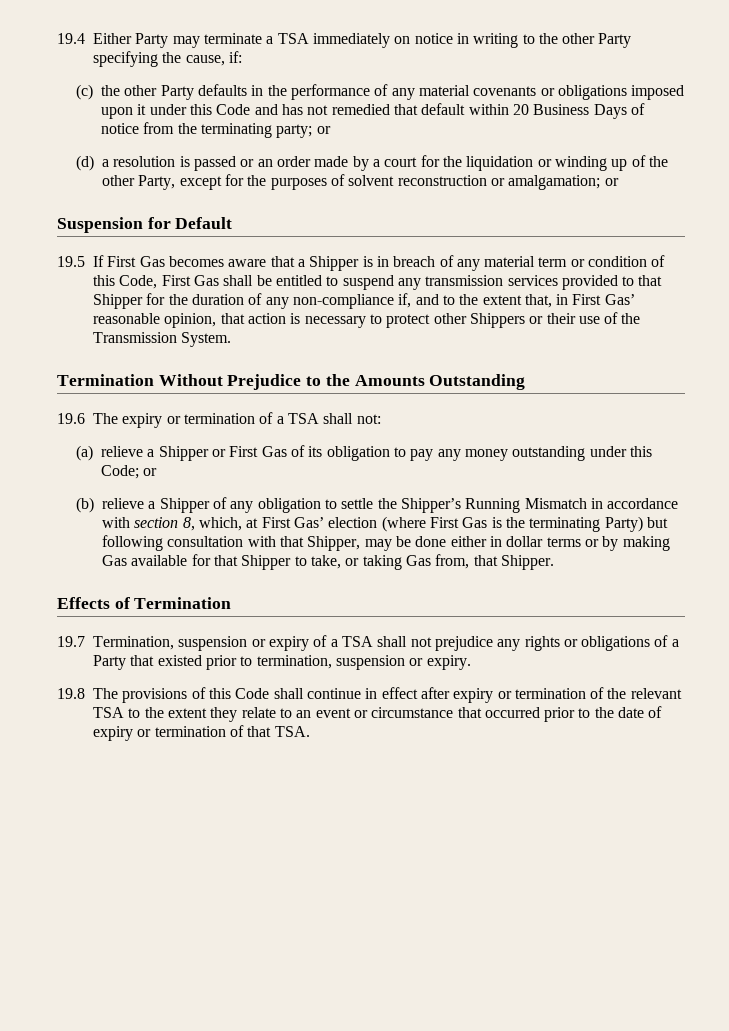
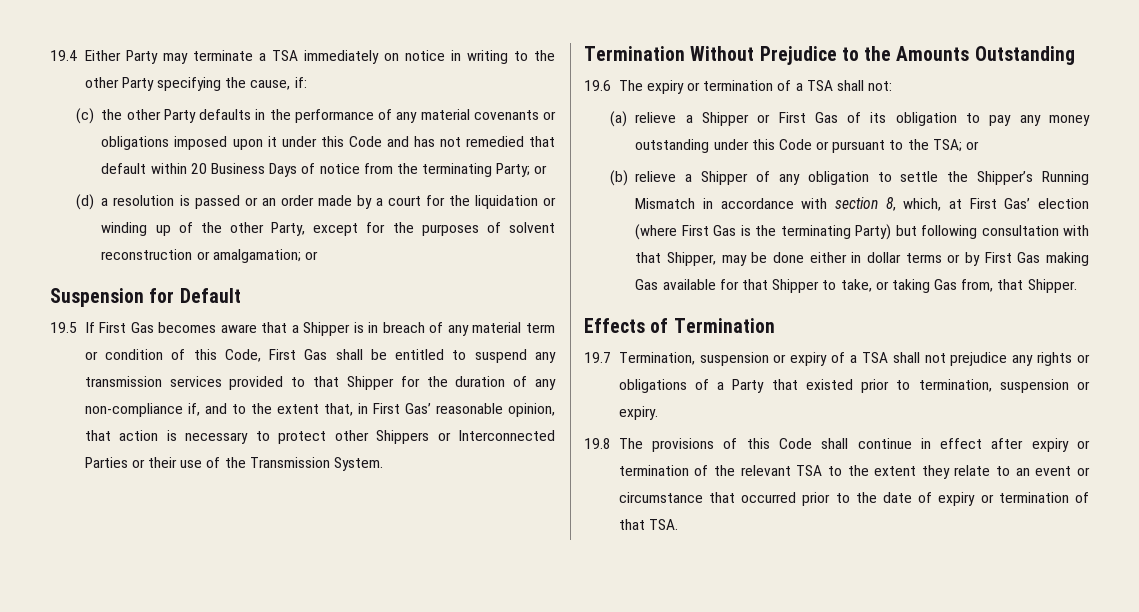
- (c) the other Party defaults in the performance of any material covenants or obligations imposed upon it under this Code and has not remedied that default within 20 Business Days of notice from the terminating party; or
+ (c) the other Party defaults in the performance of any material covenants or obligations imposed upon it under this Code and has not remedied that default within 20 Business Days of notice from the terminating Party; or
- 19.5 If First Gas becomes aware that a Shipper is in breach of any material term or condition of this Code, First Gas shall be entitled to suspend any transmission services provided to that Shipper for the duration of any non-compliance if, and to the extent that, in First Gas’ reasonable opinion, that action is necessary to protect other Shippers or their use of the Transmission System.
+ 19.5 If First Gas becomes aware that a Shipper is in breach of any material term or condition of this Code, First Gas shall be entitled to suspend any transmission services provided to that Shipper for the duration of any non-compliance if, and to the extent that, in First Gas’ reasonable opinion, that action is necessary to protect other Shippers or Interconnected Parties or their use of the Transmission System.
- (a) relieve a Shipper or First Gas of its obligation to pay any money outstanding under this Code; or
+ (a) relieve a Shipper or First Gas of its obligation to pay any money outstanding under this Code or pursuant to the TSA; or
- (b) relieve a Shipper of any obligation to settle the Shipper’s Running Mismatch in accordance with section 8, which, at First Gas’ election (where First Gas is the terminating Party) but following consultation with that Shipper, may be done either in dollar terms or by making Gas available for that Shipper to take, or taking Gas from, that Shipper.
+ (b) relieve a Shipper of any obligation to settle the Shipper’s Running Mismatch in accordance with section 8, which, at First Gas’ election (where First Gas is the terminating Party) but following consultation with that Shipper, may be done either in dollar terms or by First Gas making Gas available for that Shipper to take, or taking Gas from, that Shipper.

